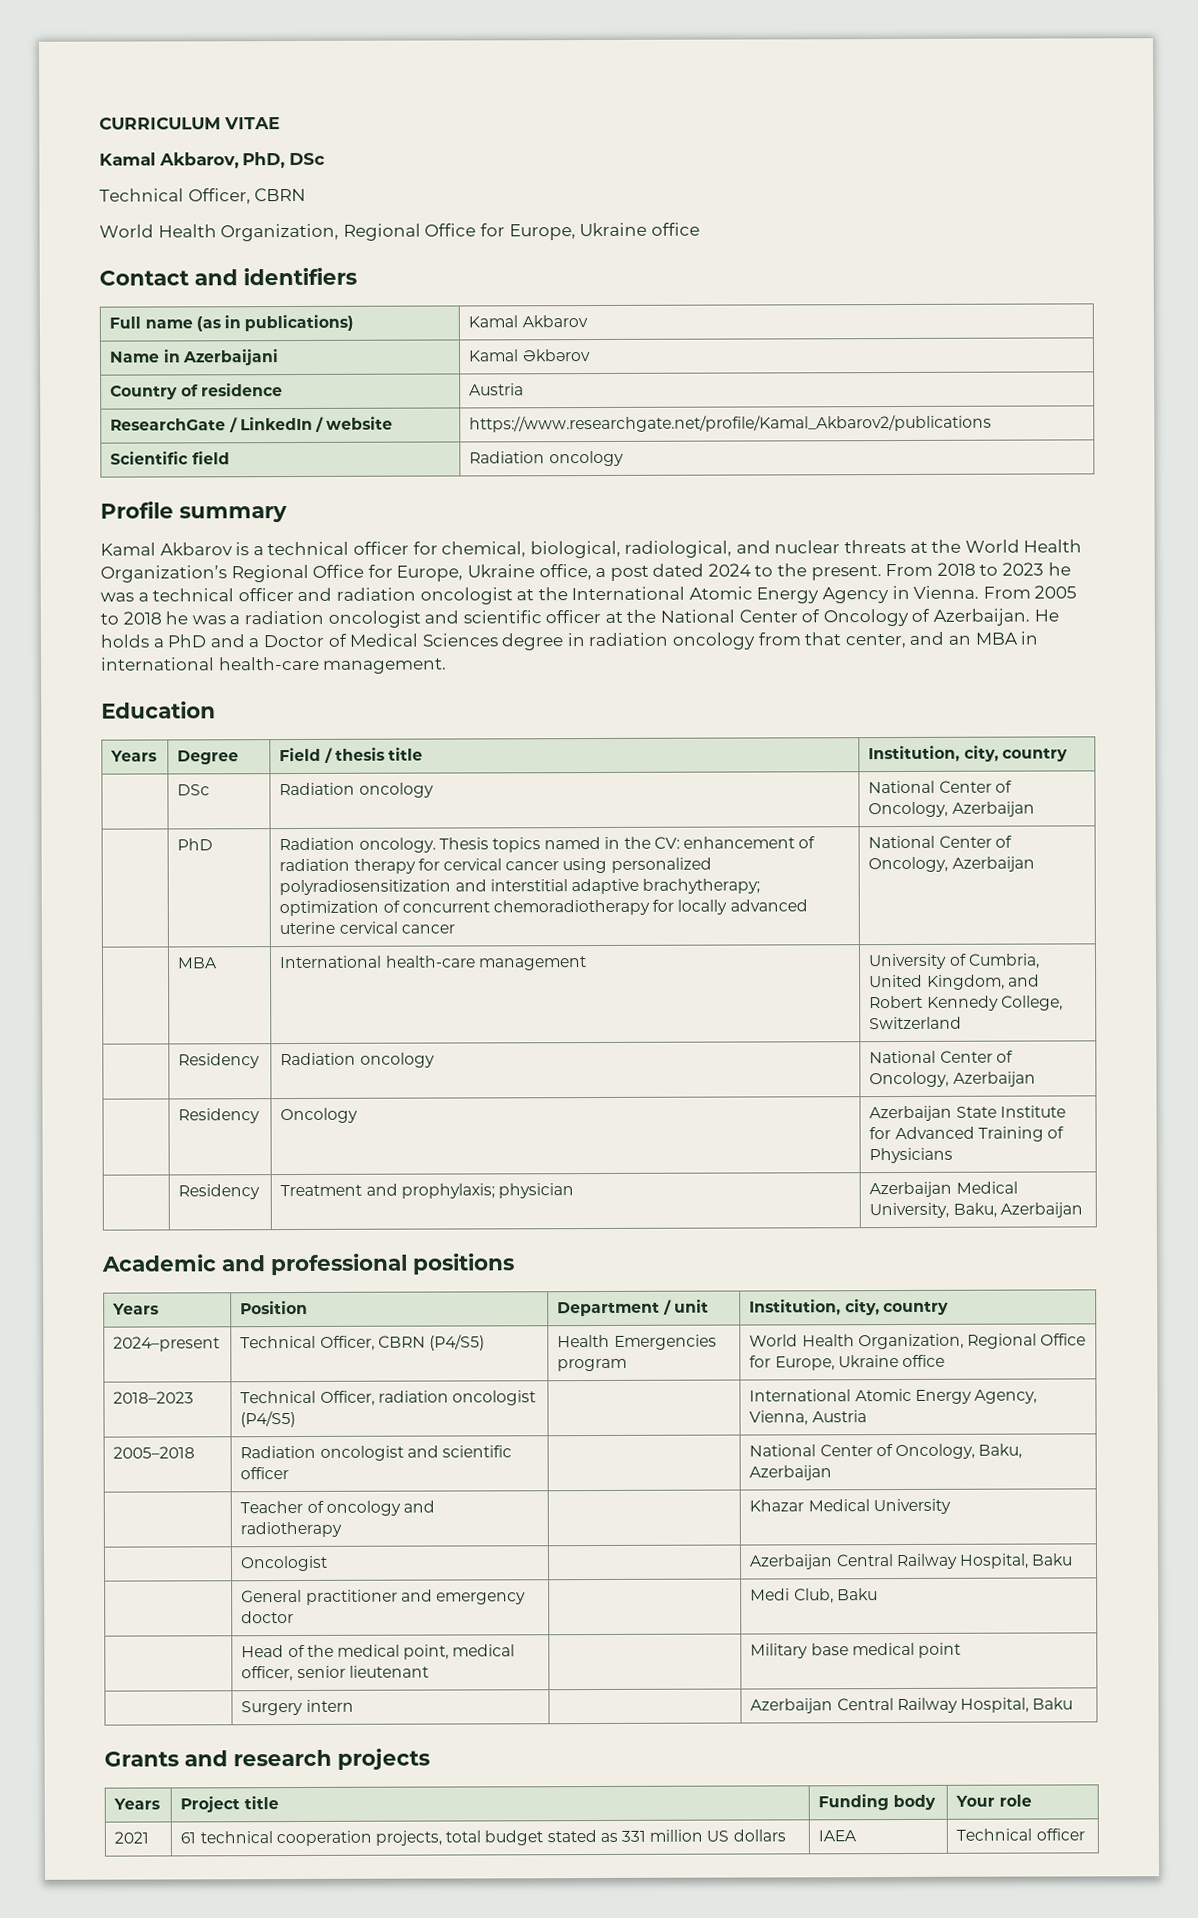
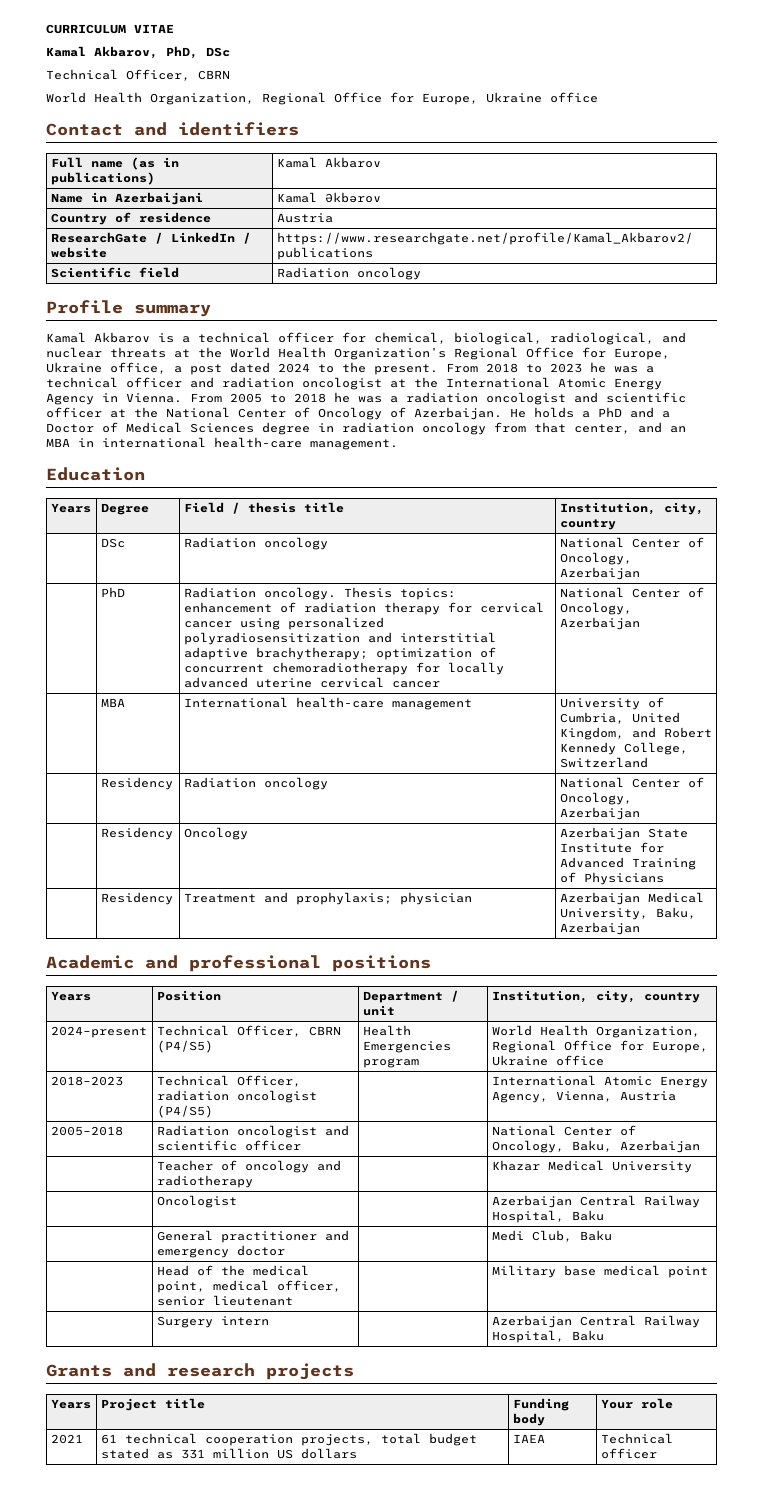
- | PhD | Radiation oncology. Thesis topics named in the CV: enhancement of radiation therapy for cervical cancer using personalized polyradiosensitization and interstitial adaptive brachytherapy; optimization of concurrent chemoradiotherapy for locally advanced uterine cervical cancer | National Center of Oncology, Azerbaijan
+ | PhD | Radiation oncology. Thesis topics: enhancement of radiation therapy for cervical cancer using personalized polyradiosensitization and interstitial adaptive brachytherapy; optimization of concurrent chemoradiotherapy for locally advanced uterine cervical cancer | National Center of Oncology, Azerbaijan

